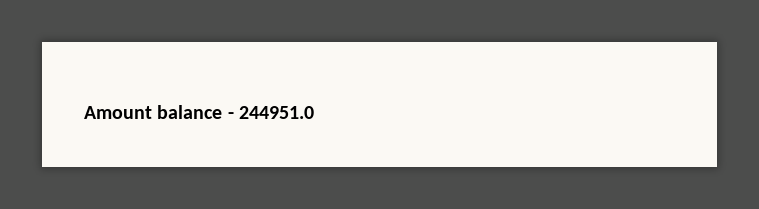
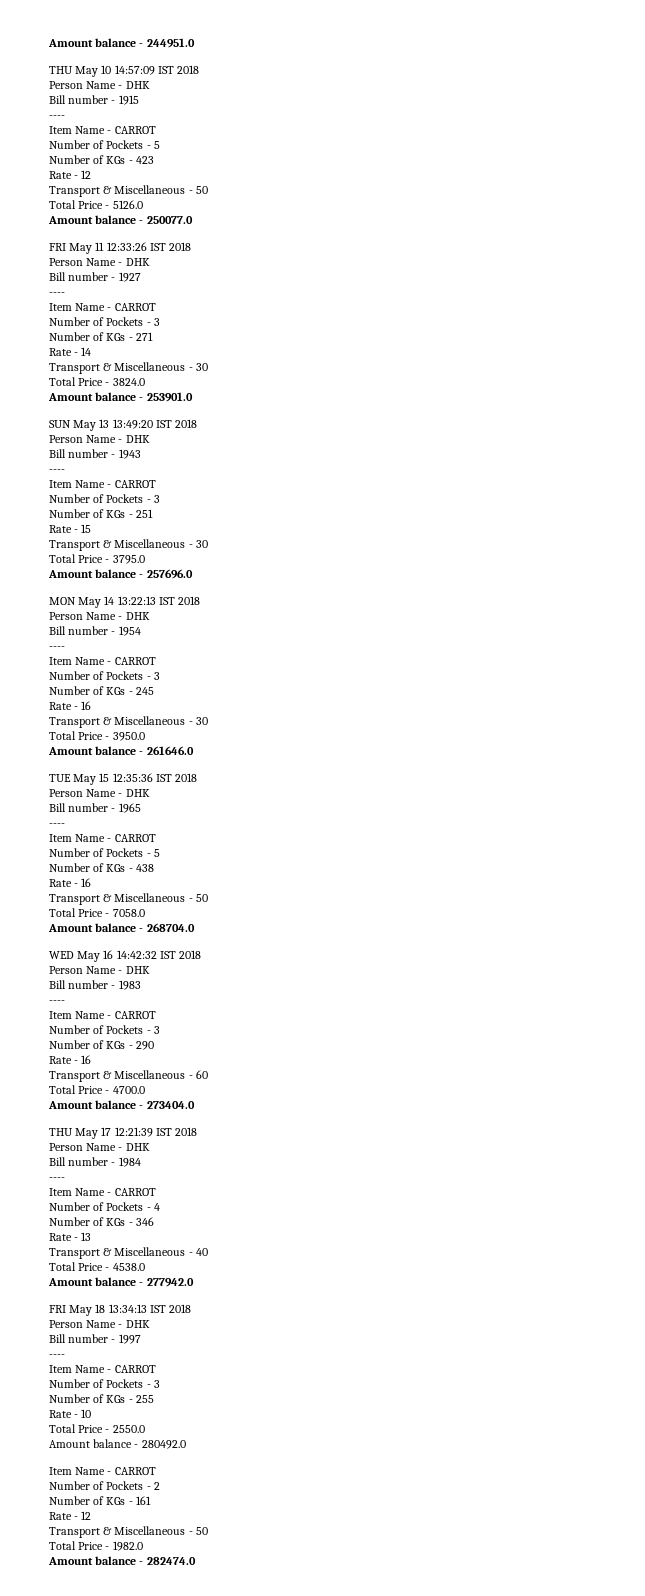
+ THU May 10 14:57:09 IST 2018
+ Person Name - DHK
+ Bill number - 1915
+ ----
+ Item Name - CARROT
+ Number of Pockets - 5
+ Number of KGs - 423
+ Rate - 12
+ Transport & Miscellaneous - 50
+ Total Price - 5126.0
+ Amount balance - 250077.0
+ FRI May 11 12:33:26 IST 2018
+ Person Name - DHK
+ Bill number - 1927
+ ----
+ Item Name - CARROT
+ Number of Pockets - 3
+ Number of KGs - 271
+ Rate - 14
+ Transport & Miscellaneous - 30
+ Total Price - 3824.0
+ Amount balance - 253901.0
+ SUN May 13 13:49:20 IST 2018
+ Person Name - DHK
+ Bill number - 1943
+ ----
+ Item Name - CARROT
+ Number of Pockets - 3
+ Number of KGs - 251
+ Rate - 15
+ Transport & Miscellaneous - 30
+ Total Price - 3795.0
+ Amount balance - 257696.0
+ MON May 14 13:22:13 IST 2018
+ Person Name - DHK
+ Bill number - 1954
+ ----
+ Item Name - CARROT
+ Number of Pockets - 3
+ Number of KGs - 245
+ Rate - 16
+ Transport & Miscellaneous - 30
+ Total Price - 3950.0
+ Amount balance - 261646.0
+ TUE May 15 12:35:36 IST 2018
+ Person Name - DHK
+ Bill number - 1965
+ ----
+ Item Name - CARROT
+ Number of Pockets - 5
+ Number of KGs - 438
+ Rate - 16
+ Transport & Miscellaneous - 50
+ Total Price - 7058.0
+ Amount balance - 268704.0
+ WED May 16 14:42:32 IST 2018
+ Person Name - DHK
+ Bill number - 1983
+ ----
+ Item Name - CARROT
+ Number of Pockets - 3
+ Number of KGs - 290
+ Rate - 16
+ Transport & Miscellaneous - 60
+ Total Price - 4700.0
+ Amount balance - 273404.0
+ THU May 17 12:21:39 IST 2018
+ Person Name - DHK
+ Bill number - 1984
+ ----
+ Item Name - CARROT
+ Number of Pockets - 4
+ Number of KGs - 346
+ Rate - 13
+ Transport & Miscellaneous - 40
+ Total Price - 4538.0
+ Amount balance - 277942.0
+ FRI May 18 13:34:13 IST 2018
+ Person Name - DHK
+ Bill number - 1997
+ ----
+ Item Name - CARROT
+ Number of Pockets - 3
+ Number of KGs - 255
+ Rate - 10
+ Total Price - 2550.0
+ Amount balance - 280492.0
+ Item Name - CARROT
+ Number of Pockets - 2
+ Number of KGs - 161
+ Rate - 12
+ Transport & Miscellaneous - 50
+ Total Price - 1982.0
+ Amount balance - 282474.0

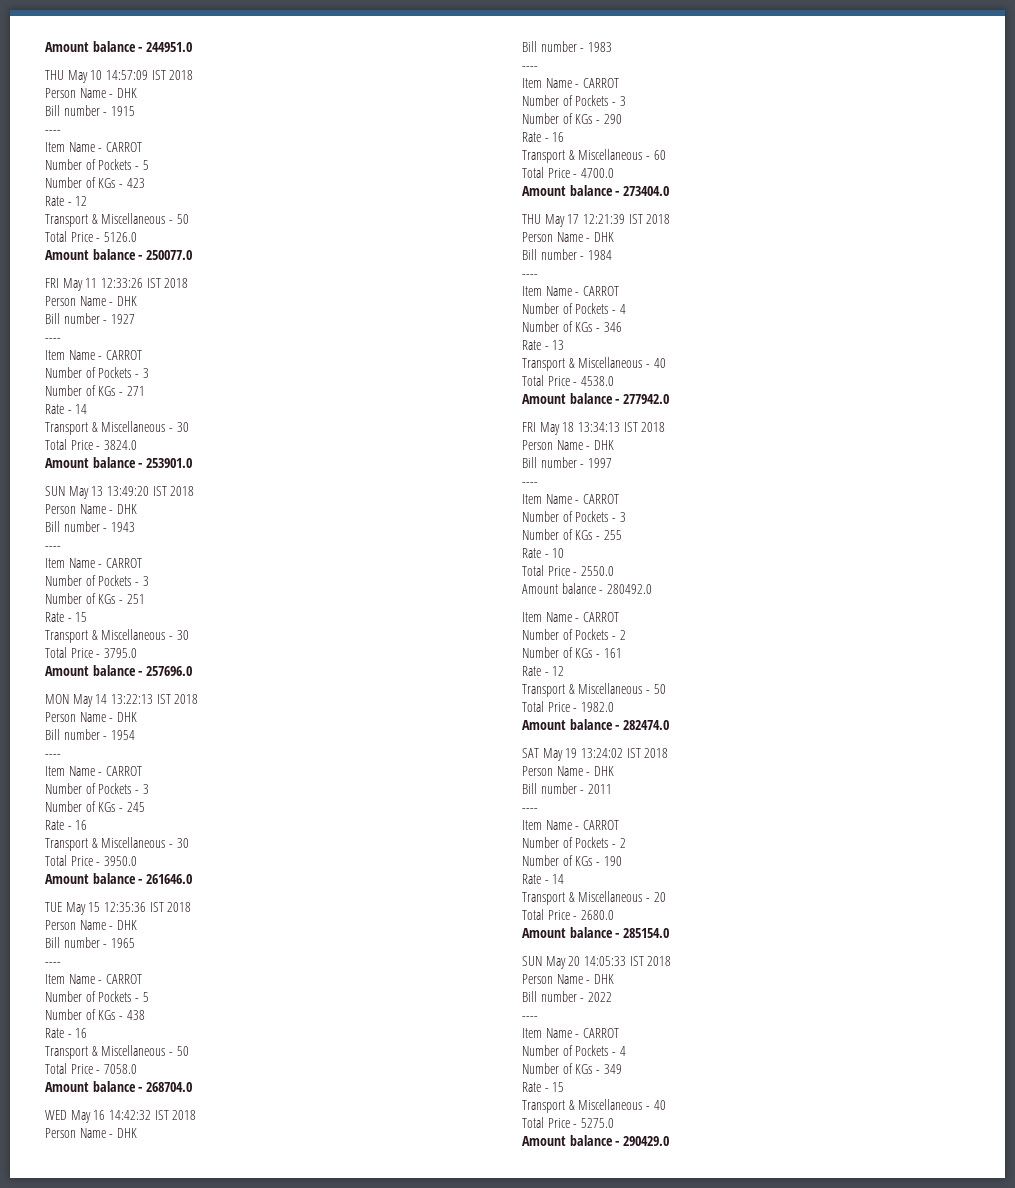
+ SAT May 19 13:24:02 IST 2018
+ Person Name - DHK
+ Bill number - 2011
+ ----
+ Item Name - CARROT
+ Number of Pockets - 2
+ Number of KGs - 190
+ Rate - 14
+ Transport & Miscellaneous - 20
+ Total Price - 2680.0
+ Amount balance - 285154.0
+ SUN May 20 14:05:33 IST 2018
+ Person Name - DHK
+ Bill number - 2022
+ ----
+ Item Name - CARROT
+ Number of Pockets - 4
+ Number of KGs - 349
+ Rate - 15
+ Transport & Miscellaneous - 40
+ Total Price - 5275.0
+ Amount balance - 290429.0

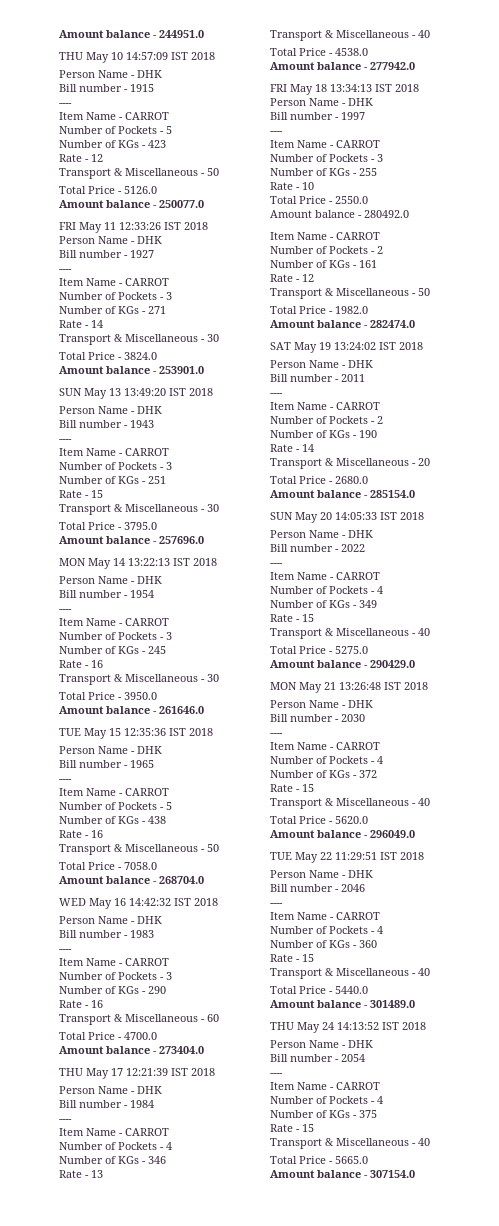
+ MON May 21 13:26:48 IST 2018
+ Person Name - DHK
+ Bill number - 2030
+ ----
+ Item Name - CARROT
+ Number of Pockets - 4
+ Number of KGs - 372
+ Rate - 15
+ Transport & Miscellaneous - 40
+ Total Price - 5620.0
+ Amount balance - 296049.0
+ TUE May 22 11:29:51 IST 2018
+ Person Name - DHK
+ Bill number - 2046
+ ----
+ Item Name - CARROT
+ Number of Pockets - 4
+ Number of KGs - 360
+ Rate - 15
+ Transport & Miscellaneous - 40
+ Total Price - 5440.0
+ Amount balance - 301489.0
+ THU May 24 14:13:52 IST 2018
+ Person Name - DHK
+ Bill number - 2054
+ ----
+ Item Name - CARROT
+ Number of Pockets - 4
+ Number of KGs - 375
+ Rate - 15
+ Transport & Miscellaneous - 40
+ Total Price - 5665.0
+ Amount balance - 307154.0

